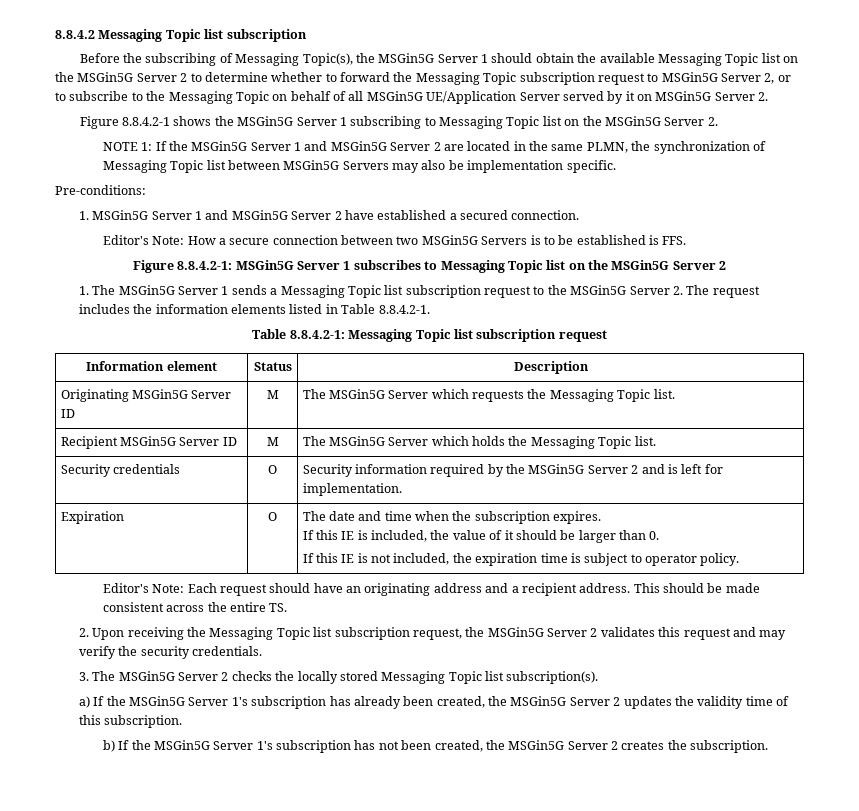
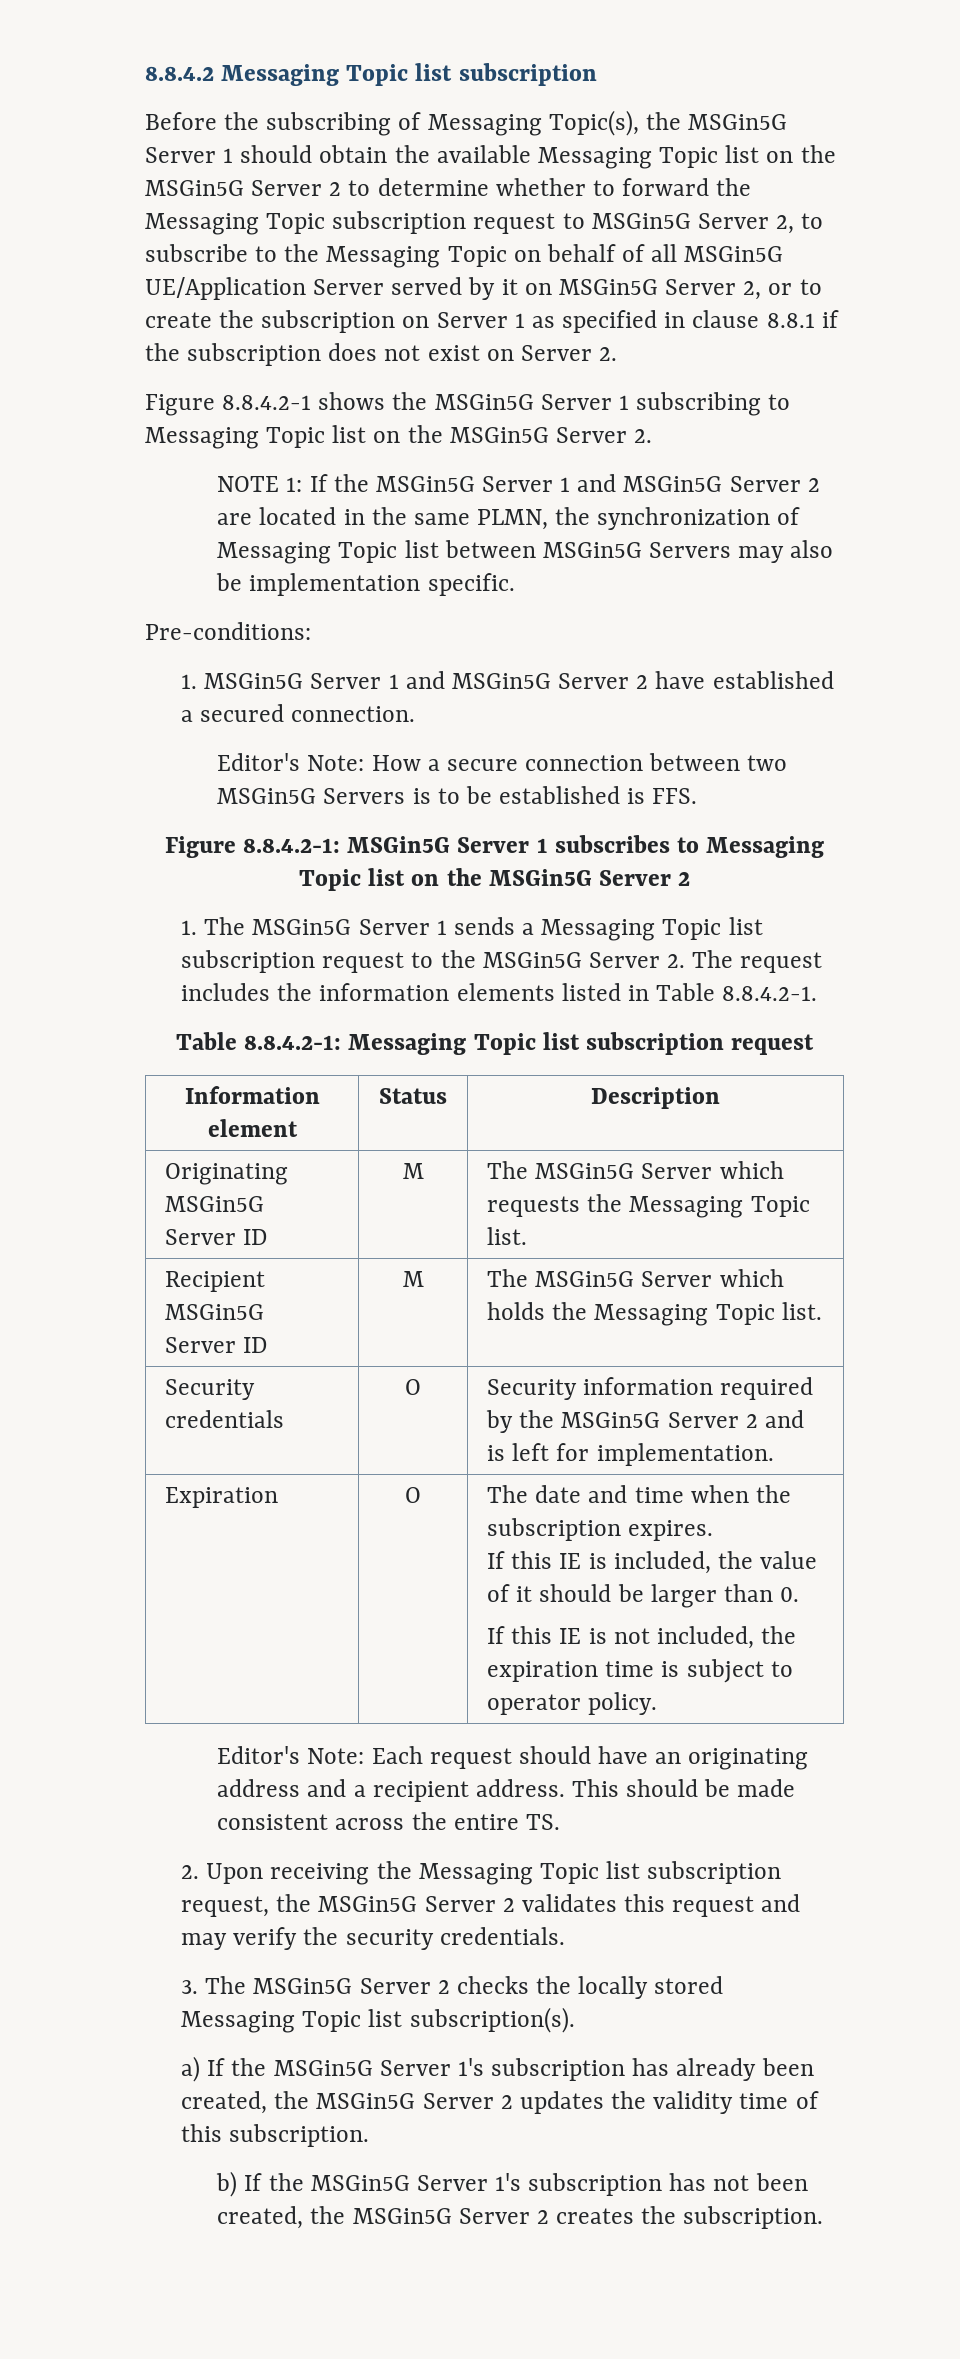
- Before the subscribing of Messaging Topic(s), the MSGin5G Server 1 should obtain the available Messaging Topic list on the MSGin5G Server 2 to determine whether to forward the Messaging Topic subscription request to MSGin5G Server 2, or to subscribe to the Messaging Topic on behalf of all MSGin5G UE/Application Server served by it on MSGin5G Server 2.
+ Before the subscribing of Messaging Topic(s), the MSGin5G Server 1 should obtain the available Messaging Topic list on the MSGin5G Server 2 to determine whether to forward the Messaging Topic subscription request to MSGin5G Server 2, to subscribe to the Messaging Topic on behalf of all MSGin5G UE/Application Server served by it on MSGin5G Server 2, or to create the subscription on Server 1 as specified in clause 8.8.1 if the subscription does not exist on Server 2.

